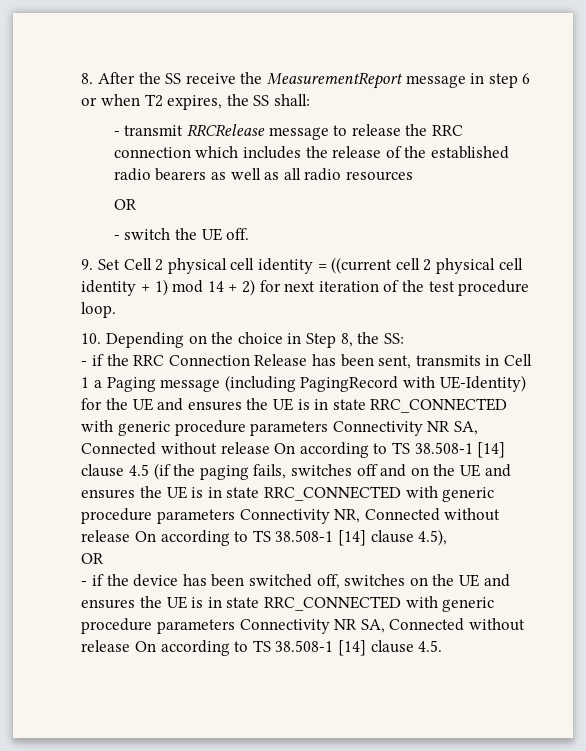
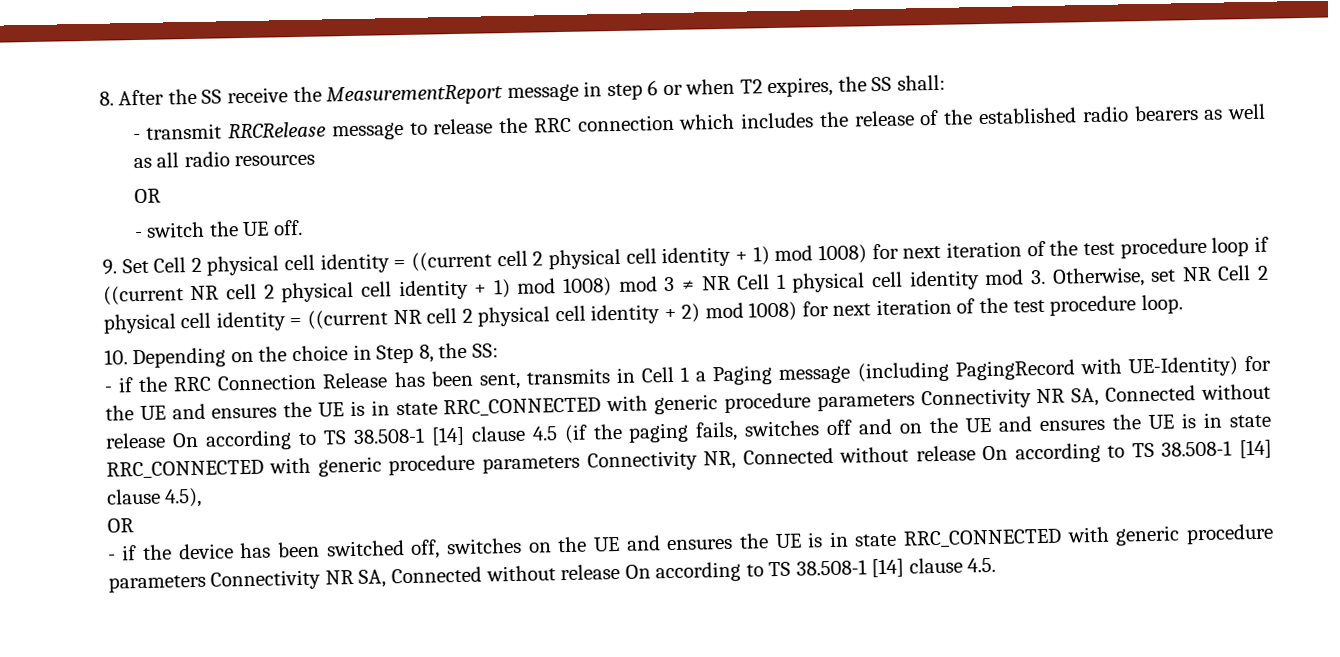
- 9. Set Cell 2 physical cell identity = ((current cell 2 physical cell identity + 1) mod 14 + 2) for next iteration of the test procedure loop.
+ 9. Set Cell 2 physical cell identity = ((current cell 2 physical cell identity + 1) mod 1008) for next iteration of the test procedure loop if ((current NR cell 2 physical cell identity + 1) mod 1008) mod 3 ≠ NR Cell 1 physical cell identity mod 3. Otherwise, set NR Cell 2 physical cell identity = ((current NR cell 2 physical cell identity + 2) mod 1008) for next iteration of the test procedure loop.

